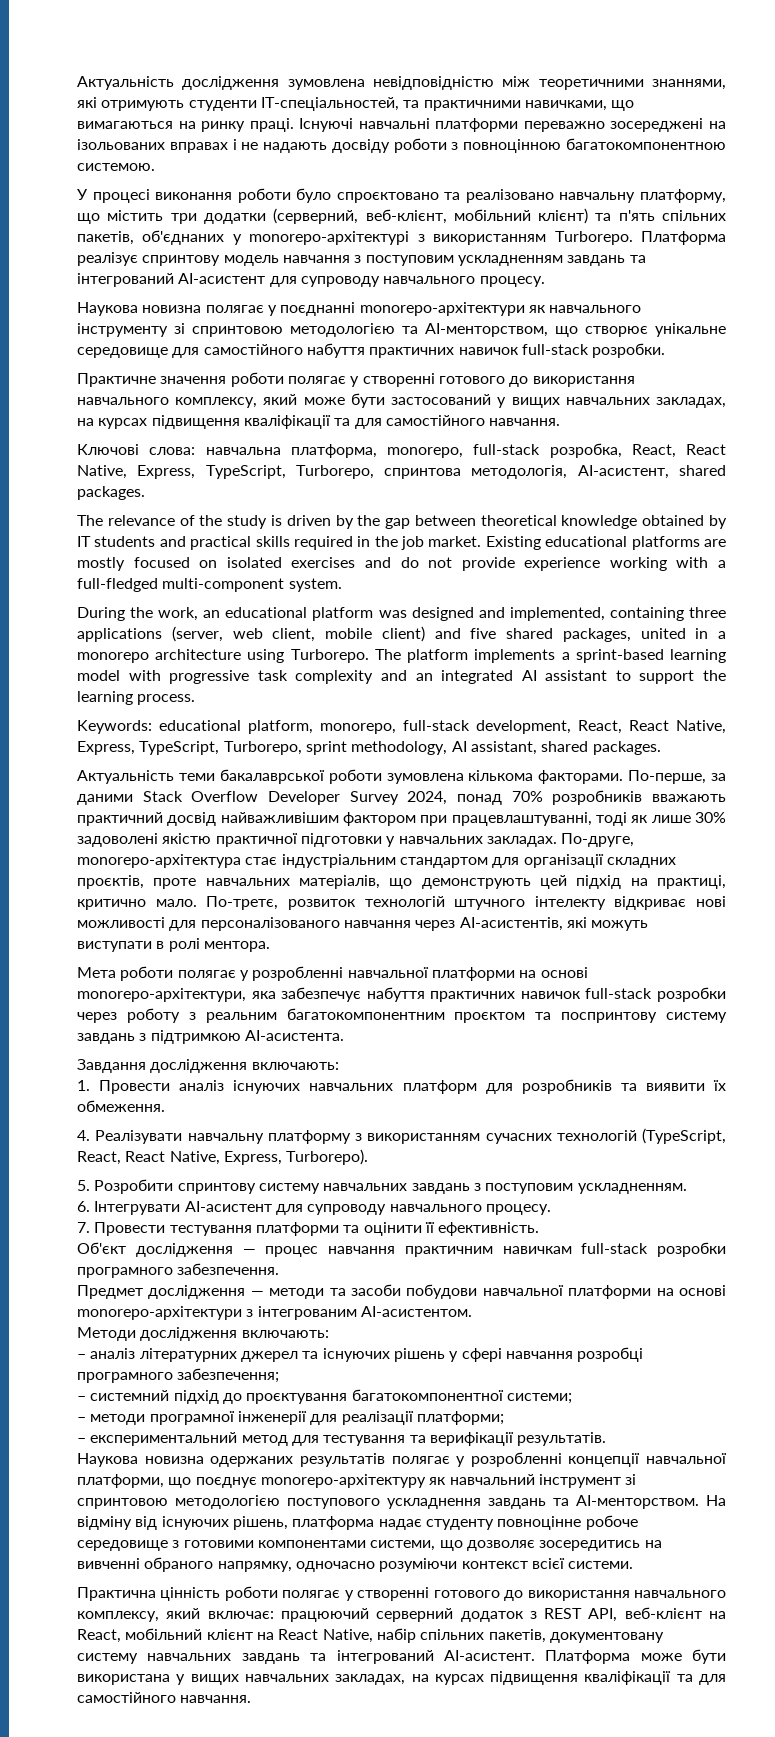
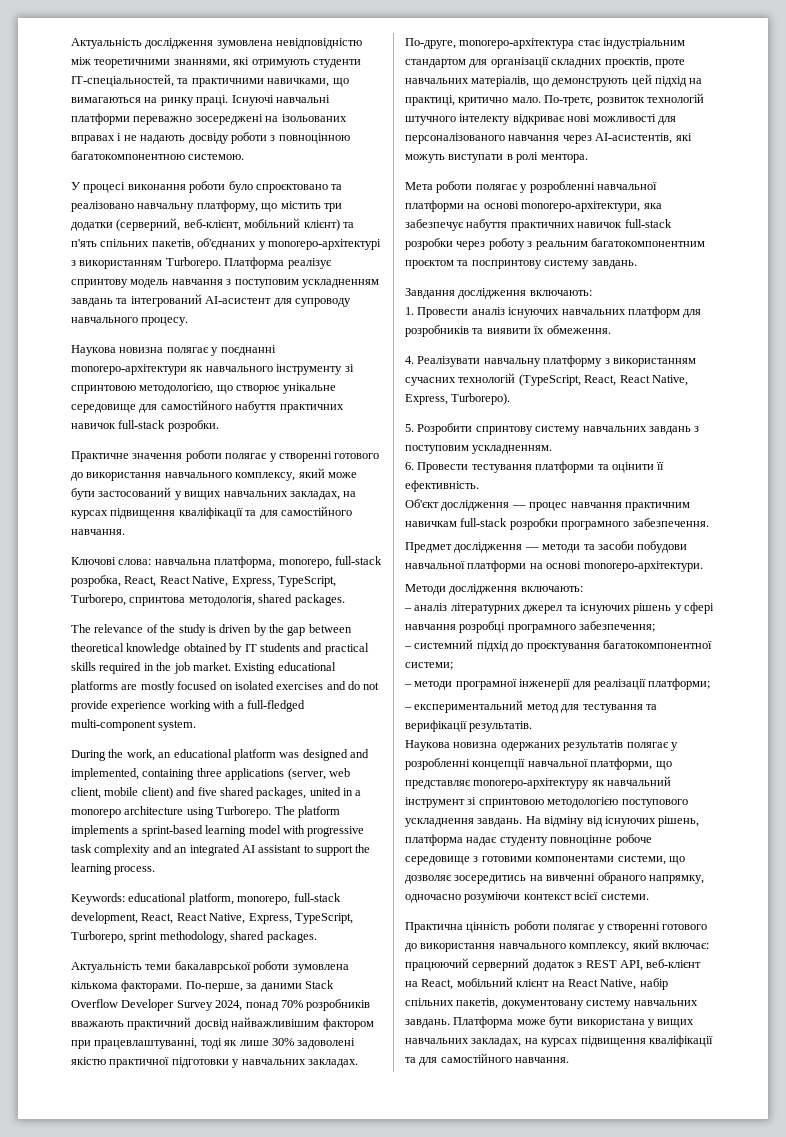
- Наукова новизна полягає у поєднанні monorepo-архітектури як навчального інструменту зі спринтовою методологією та AI-менторством, що створює унікальне середовище для самостійного набуття практичних навичок full-stack розробки.
+ Наукова новизна полягає у поєднанні monorepo-архітектури як навчального інструменту зі спринтовою методологією, що створює унікальне середовище для самостійного набуття практичних навичок full-stack розробки.
- Ключові слова: навчальна платформа, monorepo, full-stack розробка, React, React Native, Express, TypeScript, Turborepo, спринтова методологія, AI-асистент, shared packages.
+ Ключові слова: навчальна платформа, monorepo, full-stack розробка, React, React Native, Express, TypeScript, Turborepo, спринтова методологія, shared packages.
- Keywords: educational platform, monorepo, full-stack development, React, React Native, Express, TypeScript, Turborepo, sprint methodology, AI assistant, shared packages.
+ Keywords: educational platform, monorepo, full-stack development, React, React Native, Express, TypeScript, Turborepo, sprint methodology, shared packages.
- Мета роботи полягає у розробленні навчальної платформи на основі monorepo-архітектури, яка забезпечує набуття практичних навичок full-stack розробки через роботу з реальним багатокомпонентним проєктом та поспринтову систему завдань з підтримкою AI-асистента.
+ Мета роботи полягає у розробленні навчальної платформи на основі monorepo-архітектури, яка забезпечує набуття практичних навичок full-stack розробки через роботу з реальним багатокомпонентним проєктом та поспринтову систему завдань.
- 6. Інтегрувати AI-асистент для супроводу навчального процесу.
- 7. Провести тестування платформи та оцінити її ефективність.
+ 6. Провести тестування платформи та оцінити її ефективність.
- Предмет дослідження — методи та засоби побудови навчальної платформи на основі monorepo-архітектури з інтегрованим AI-асистентом.
+ Предмет дослідження — методи та засоби побудови навчальної платформи на основі monorepo-архітектури.
- Наукова новизна одержаних результатів полягає у розробленні концепції навчальної платформи, що поєднує monorepo-архітектуру як навчальний інструмент зі спринтовою методологією поступового ускладнення завдань та AI-менторством.
+ Наукова новизна одержаних результатів полягає у розробленні концепції навчальної платформи, що представляє monorepo-архітектуру як навчальний інструмент зі спринтовою методологією поступового ускладнення завдань.
- Практична цінність роботи полягає у створенні готового до використання навчального комплексу, який включає: працюючий серверний додаток з REST API, веб-клієнт на React, мобільний клієнт на React Native, набір спільних пакетів, документовану систему навчальних завдань та інтегрований AI-асистент.
+ Практична цінність роботи полягає у створенні готового до використання навчального комплексу, який включає: працюючий серверний додаток з REST API, веб-клієнт на React, мобільний клієнт на React Native, набір спільних пакетів, документовану систему навчальних завдань.

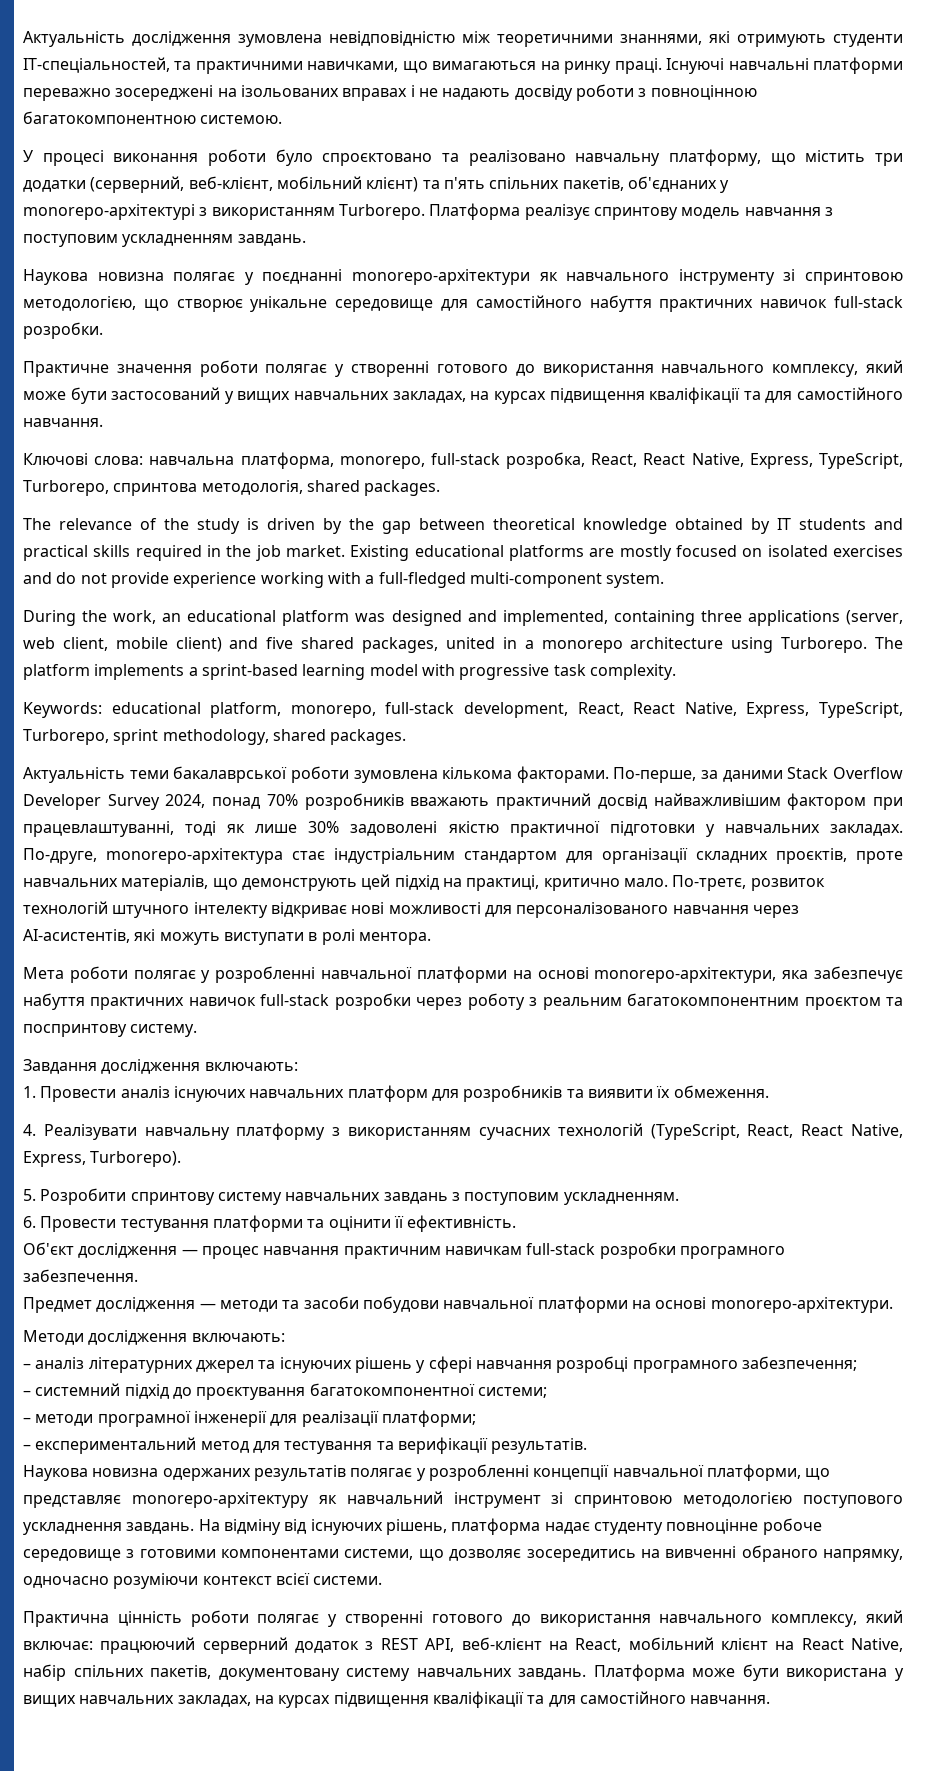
- Платформа реалізує спринтову модель навчання з поступовим ускладненням завдань та інтегрований AI-асистент для супроводу навчального процесу.
+ Платформа реалізує спринтову модель навчання з поступовим ускладненням завдань.
- The platform implements a sprint-based learning model with progressive task complexity and an integrated AI assistant to support the learning process.
+ The platform implements a sprint-based learning model with progressive task complexity.
- Мета роботи полягає у розробленні навчальної платформи на основі monorepo-архітектури, яка забезпечує набуття практичних навичок full-stack розробки через роботу з реальним багатокомпонентним проєктом та поспринтову систему завдань.
+ Мета роботи полягає у розробленні навчальної платформи на основі monorepo-архітектури, яка забезпечує набуття практичних навичок full-stack розробки через роботу з реальним багатокомпонентним проєктом та поспринтову систему.

